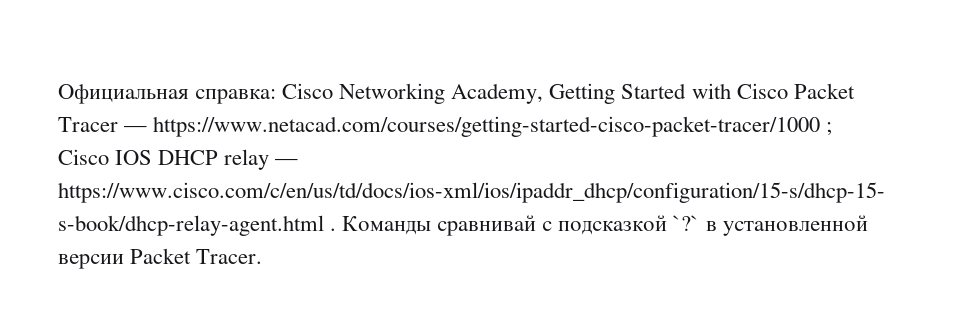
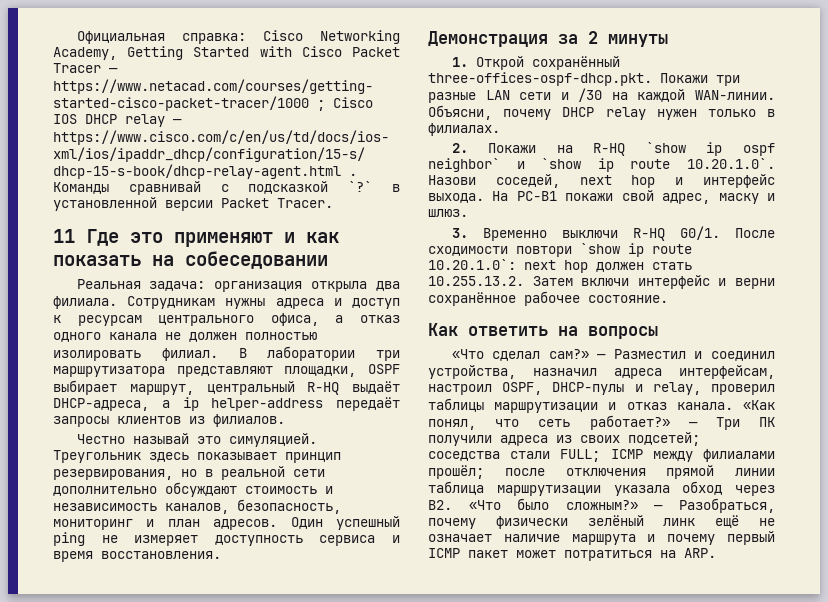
+ 11 Где это применяют и как показать на собеседовании
+ Реальная задача: организация открыла два филиала. Сотрудникам нужны адреса и доступ к ресурсам центрального офиса, а отказ одного канала не должен полностью изолировать филиал. В лаборатории три маршрутизатора представляют площадки, OSPF выбирает маршрут, центральный R-HQ выдаёт DHCP-адреса, а ip helper-address передаёт запросы клиентов из филиалов.
+ Честно называй это симуляцией. Треугольник здесь показывает принцип резервирования, но в реальной сети дополнительно обсуждают стоимость и независимость каналов, безопасность, мониторинг и план адресов. Один успешный ping не измеряет доступность сервиса и время восстановления.
+ Демонстрация за 2 минуты
+ 1. Открой сохранённый three-offices-ospf-dhcp.pkt. Покажи три разные LAN сети и /30 на каждой WAN-линии. Объясни, почему DHCP relay нужен только в филиалах.
+ 2. Покажи на R-HQ `show ip ospf neighbor` и `show ip route 10.20.1.0`. Назови соседей, next hop и интерфейс выхода. На PC-B1 покажи свой адрес, маску и шлюз.
+ 3. Временно выключи R-HQ G0/1. После сходимости повтори `show ip route 10.20.1.0`: next hop должен стать 10.255.13.2. Затем включи интерфейс и верни сохранённое рабочее состояние.
+ Как ответить на вопросы
+ «Что сделал сам?» — Разместил и соединил устройства, назначил адреса интерфейсам, настроил OSPF, DHCP-пулы и relay, проверил таблицы маршрутизации и отказ канала. «Как понял, что сеть работает?» — Три ПК получили адреса из своих подсетей; соседства стали FULL; ICMP между филиалами прошёл; после отключения прямой линии таблица маршрутизации указала обход через B2. «Что было сложным?» — Разобраться, почему физически зелёный линк ещё не означает наличие маршрута и почему первый ICMP пакет может потратиться на ARP.

